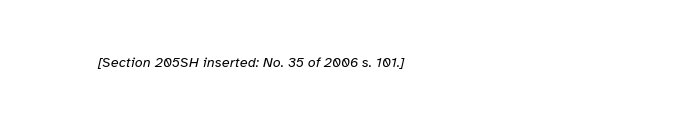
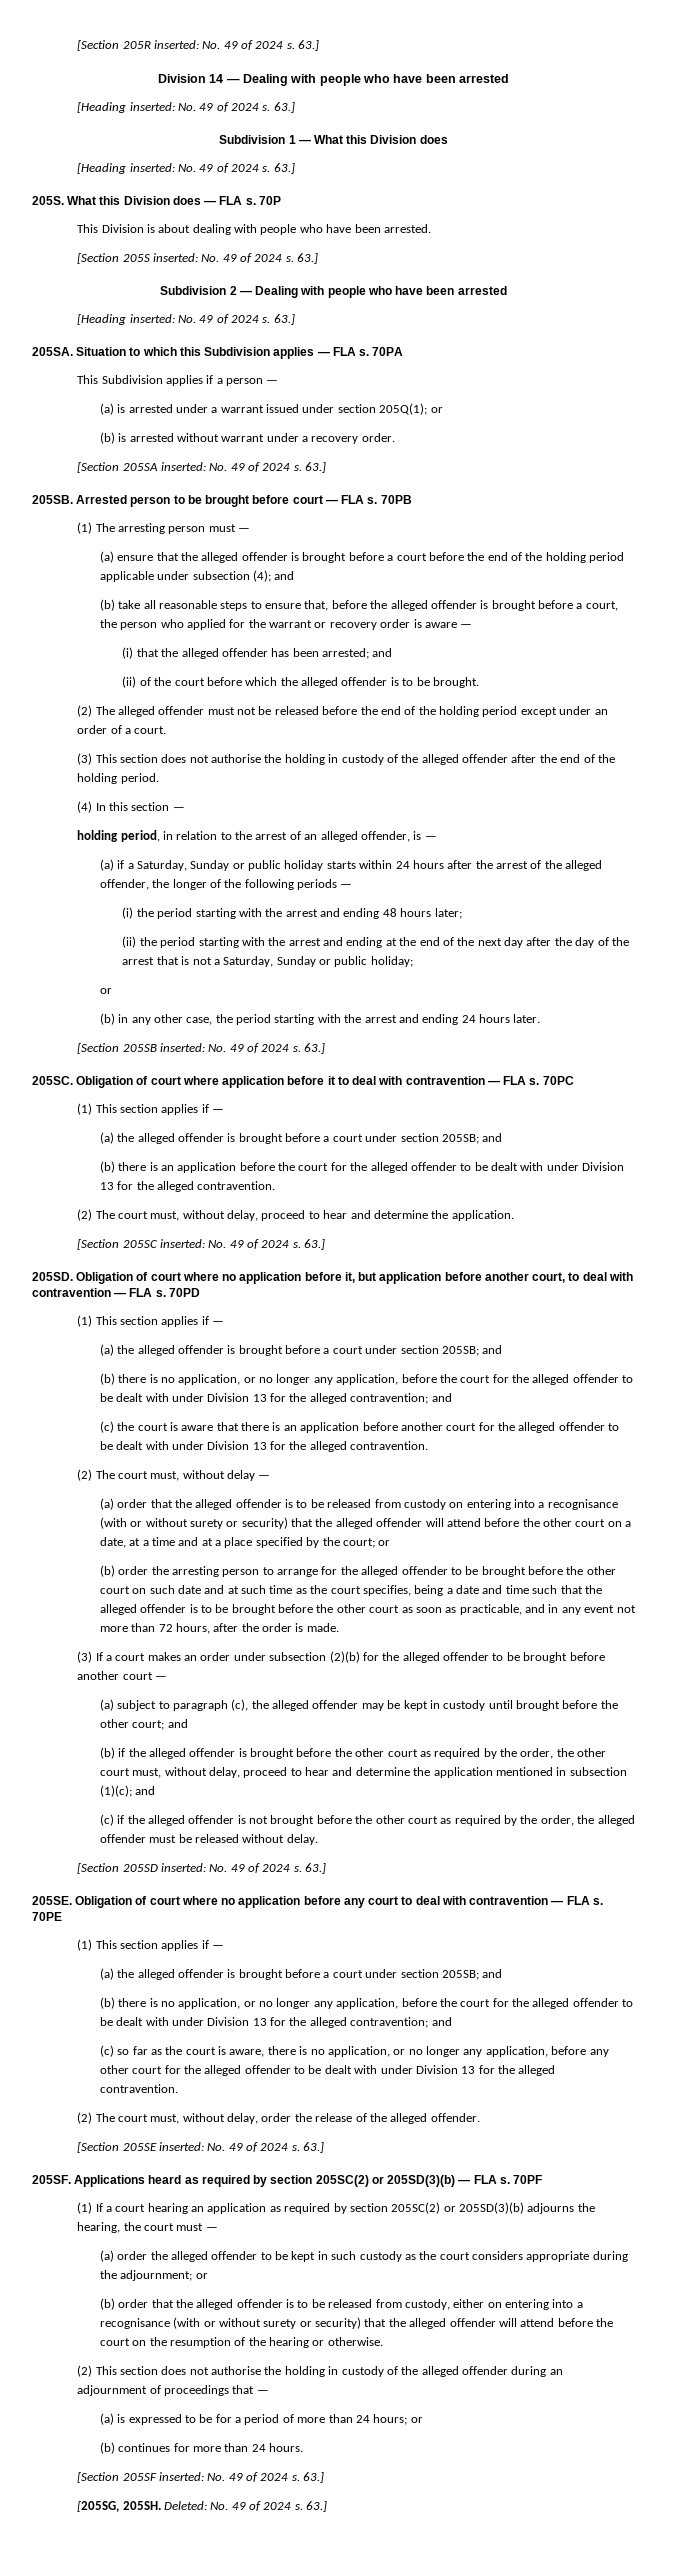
- [Section 205SH inserted: No. 35 of 2006 s. 101.]
+ [Section 205R inserted: No. 49 of 2024 s. 63.]
+ Division 14 — Dealing with people who have been arrested
+ [Heading inserted: No. 49 of 2024 s. 63.]
+ Subdivision 1 — What this Division does
+ [Heading inserted: No. 49 of 2024 s. 63.]
+ 205S. What this Division does — FLA s. 70P
+ This Division is about dealing with people who have been arrested.
+ [Section 205S inserted: No. 49 of 2024 s. 63.]
+ Subdivision 2 — Dealing with people who have been arrested
+ [Heading inserted: No. 49 of 2024 s. 63.]
+ 205SA. Situation to which this Subdivision applies — FLA s. 70PA
+ This Subdivision applies if a person —
+ (a) is arrested under a warrant issued under section 205Q(1); or
+ (b) is arrested without warrant under a recovery order.
+ [Section 205SA inserted: No. 49 of 2024 s. 63.]
+ 205SB. Arrested person to be brought before court — FLA s. 70PB
+ (1) The arresting person must —
+ (a) ensure that the alleged offender is brought before a court before the end of the holding period applicable under subsection (4); and
+ (b) take all reasonable steps to ensure that, before the alleged offender is brought before a court, the person who applied for the warrant or recovery order is aware —
+ (i) that the alleged offender has been arrested; and
+ (ii) of the court before which the alleged offender is to be brought.
+ (2) The alleged offender must not be released before the end of the holding period except under an order of a court.
+ (3) This section does not authorise the holding in custody of the alleged offender after the end of the holding period.
+ (4) In this section —
+ holding period, in relation to the arrest of an alleged offender, is —
+ (a) if a Saturday, Sunday or public holiday starts within 24 hours after the arrest of the alleged offender, the longer of the following periods —
+ (i) the period starting with the arrest and ending 48 hours later;
+ (ii) the period starting with the arrest and ending at the end of the next day after the day of the arrest that is not a Saturday, Sunday or public holiday;
+ or
+ (b) in any other case, the period starting with the arrest and ending 24 hours later.
+ [Section 205SB inserted: No. 49 of 2024 s. 63.]
+ 205SC. Obligation of court where application before it to deal with contravention — FLA s. 70PC
+ (1) This section applies if —
+ (a) the alleged offender is brought before a court under section 205SB; and
+ (b) there is an application before the court for the alleged offender to be dealt with under Division 13 for the alleged contravention.
+ (2) The court must, without delay, proceed to hear and determine the application.
+ [Section 205SC inserted: No. 49 of 2024 s. 63.]
+ 205SD. Obligation of court where no application before it, but application before another court, to deal with contravention — FLA s. 70PD
+ (1) This section applies if —
+ (a) the alleged offender is brought before a court under section 205SB; and
+ (b) there is no application, or no longer any application, before the court for the alleged offender to be dealt with under Division 13 for the alleged contravention; and
+ (c) the court is aware that there is an application before another court for the alleged offender to be dealt with under Division 13 for the alleged contravention.
+ (2) The court must, without delay —
+ (a) order that the alleged offender is to be released from custody on entering into a recognisance (with or without surety or security) that the alleged offender will attend before the other court on a date, at a time and at a place specified by the court; or
+ (b) order the arresting person to arrange for the alleged offender to be brought before the other court on such date and at such time as the court specifies, being a date and time such that the alleged offender is to be brought before the other court as soon as practicable, and in any event not more than 72 hours, after the order is made.
+ (3) If a court makes an order under subsection (2)(b) for the alleged offender to be brought before another court —
+ (a) subject to paragraph (c), the alleged offender may be kept in custody until brought before the other court; and
+ (b) if the alleged offender is brought before the other court as required by the order, the other court must, without delay, proceed to hear and determine the application mentioned in subsection (1)(c); and
+ (c) if the alleged offender is not brought before the other court as required by the order, the alleged offender must be released without delay.
+ [Section 205SD inserted: No. 49 of 2024 s. 63.]
+ 205SE. Obligation of court where no application before any court to deal with contravention — FLA s. 70PE
+ (1) This section applies if —
+ (a) the alleged offender is brought before a court under section 205SB; and
+ (b) there is no application, or no longer any application, before the court for the alleged offender to be dealt with under Division 13 for the alleged contravention; and
+ (c) so far as the court is aware, there is no application, or no longer any application, before any other court for the alleged offender to be dealt with under Division 13 for the alleged contravention.
+ (2) The court must, without delay, order the release of the alleged offender.
+ [Section 205SE inserted: No. 49 of 2024 s. 63.]
+ 205SF. Applications heard as required by section 205SC(2) or 205SD(3)(b) — FLA s. 70PF
+ (1) If a court hearing an application as required by section 205SC(2) or 205SD(3)(b) adjourns the hearing, the court must —
+ (a) order the alleged offender to be kept in such custody as the court considers appropriate during the adjournment; or
+ (b) order that the alleged offender is to be released from custody, either on entering into a recognisance (with or without surety or security) that the alleged offender will attend before the court on the resumption of the hearing or otherwise.
+ (2) This section does not authorise the holding in custody of the alleged offender during an adjournment of proceedings that —
+ (a) is expressed to be for a period of more than 24 hours; or
+ (b) continues for more than 24 hours.
+ [Section 205SF inserted: No. 49 of 2024 s. 63.]
+ [205SG, 205SH. Deleted: No. 49 of 2024 s. 63.]

